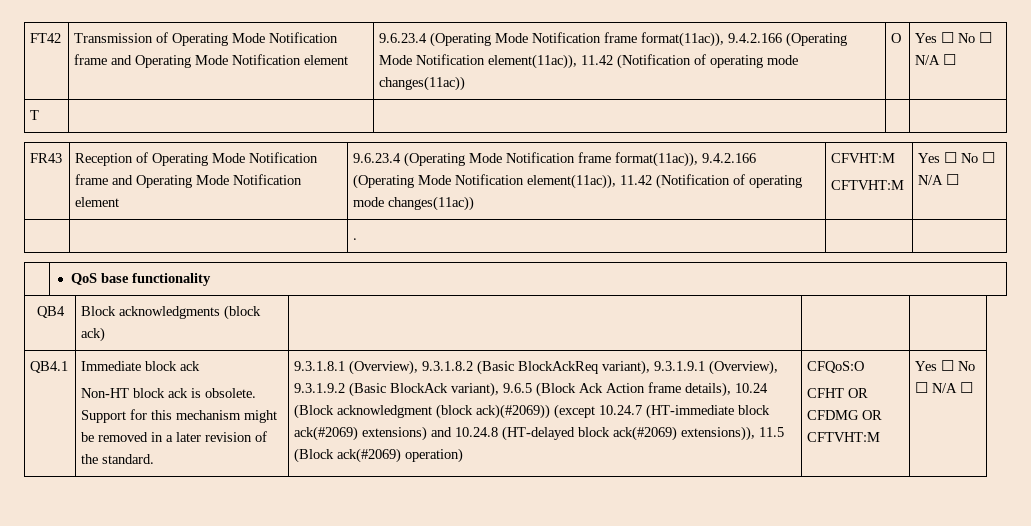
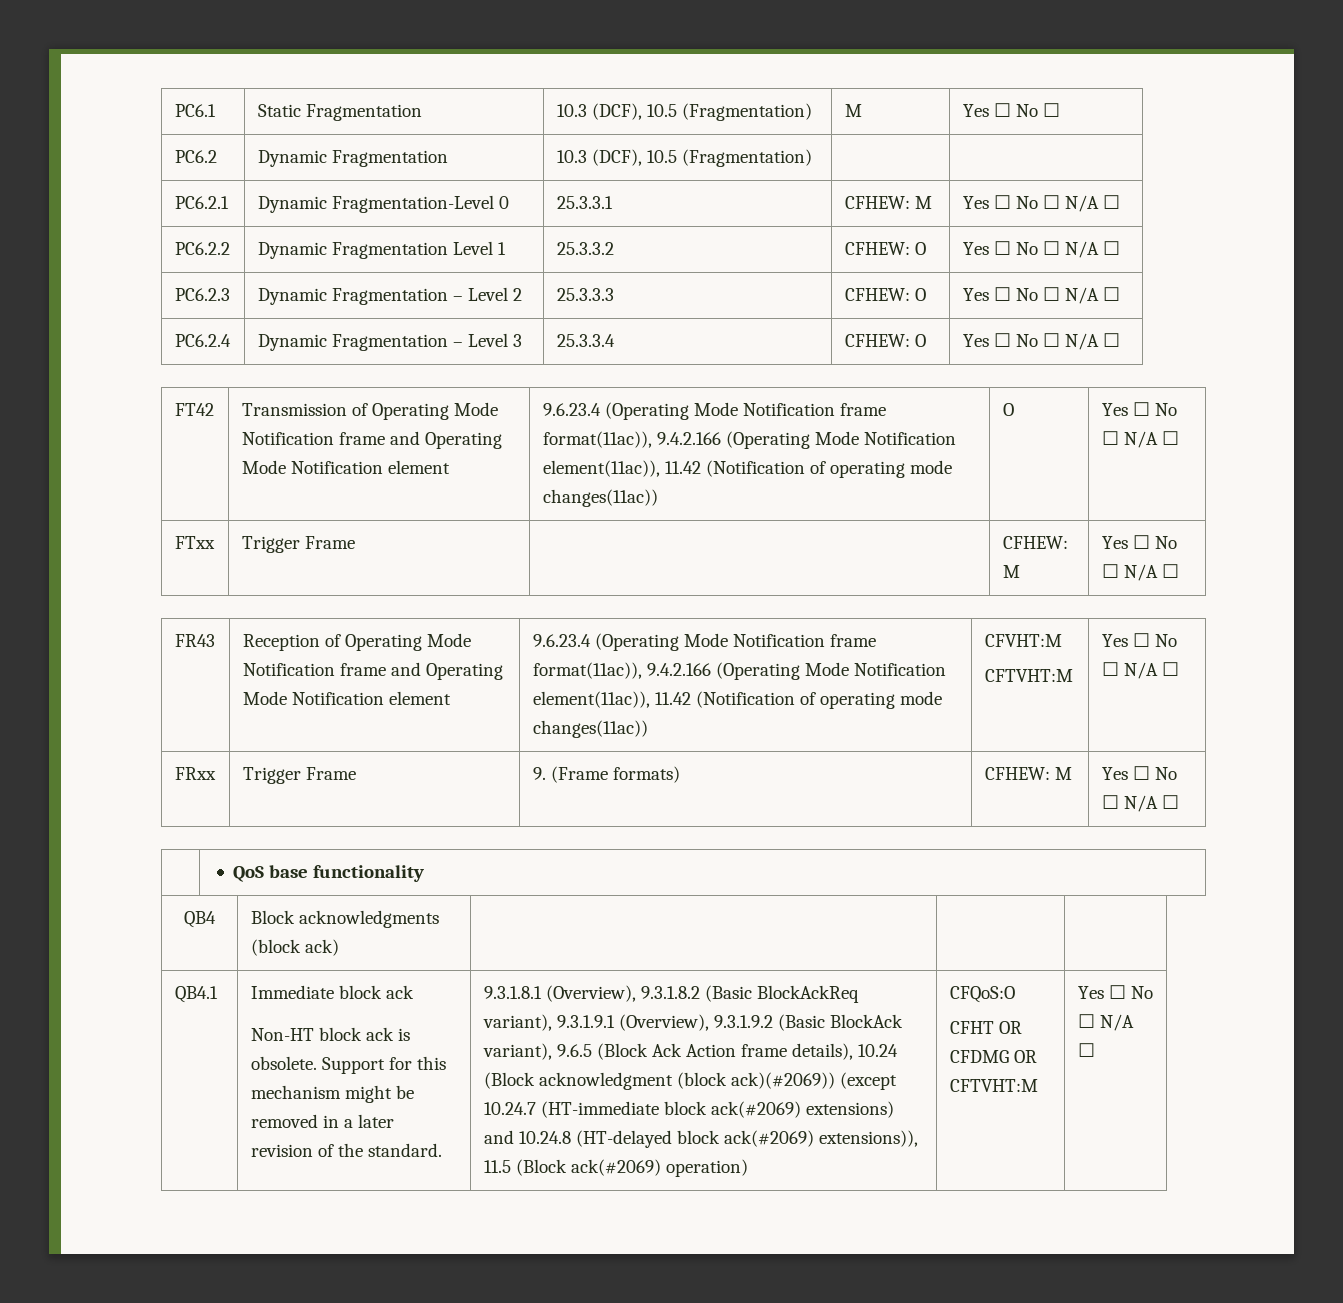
+ PC6.1 | Static Fragmentation | 10.3 (DCF), 10.5 (Fragmentation) | M | Yes ☐ No ☐
+ PC6.2 | Dynamic Fragmentation | 10.3 (DCF), 10.5 (Fragmentation) | |
+ PC6.2.1 | Dynamic Fragmentation-Level 0 | 25.3.3.1 | CFHEW: M | Yes ☐ No ☐ N/A ☐
+ PC6.2.2 | Dynamic Fragmentation Level 1 | 25.3.3.2 | CFHEW: O | Yes ☐ No ☐ N/A ☐
+ PC6.2.3 | Dynamic Fragmentation – Level 2 | 25.3.3.3 | CFHEW: O | Yes ☐ No ☐ N/A ☐
+ PC6.2.4 | Dynamic Fragmentation – Level 3 | 25.3.3.4 | CFHEW: O | Yes ☐ No ☐ N/A ☐
- T | | | |
+ FTxx | Trigger Frame | | CFHEW: M | Yes ☐ No ☐ N/A ☐
- | | . | |
+ FRxx | Trigger Frame | 9. (Frame formats) | CFHEW: M | Yes ☐ No ☐ N/A ☐

